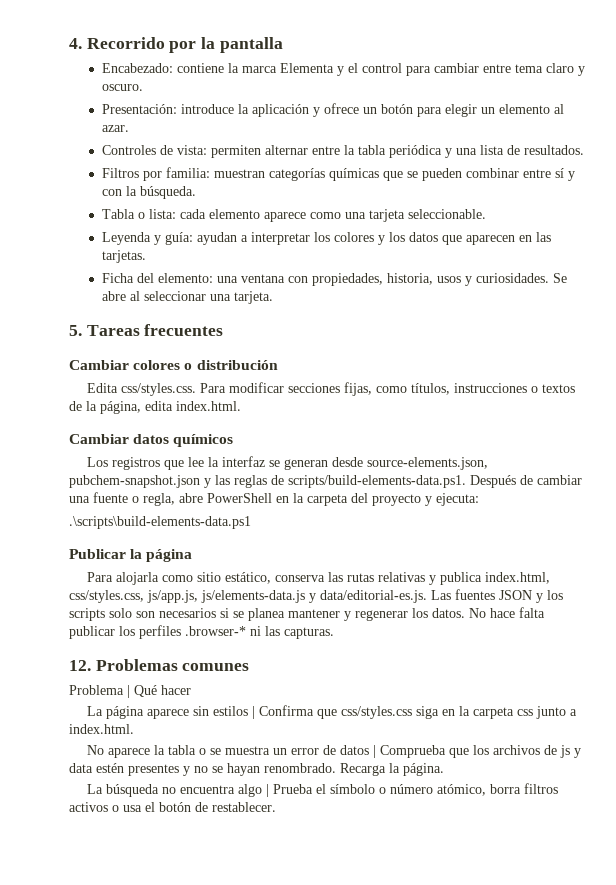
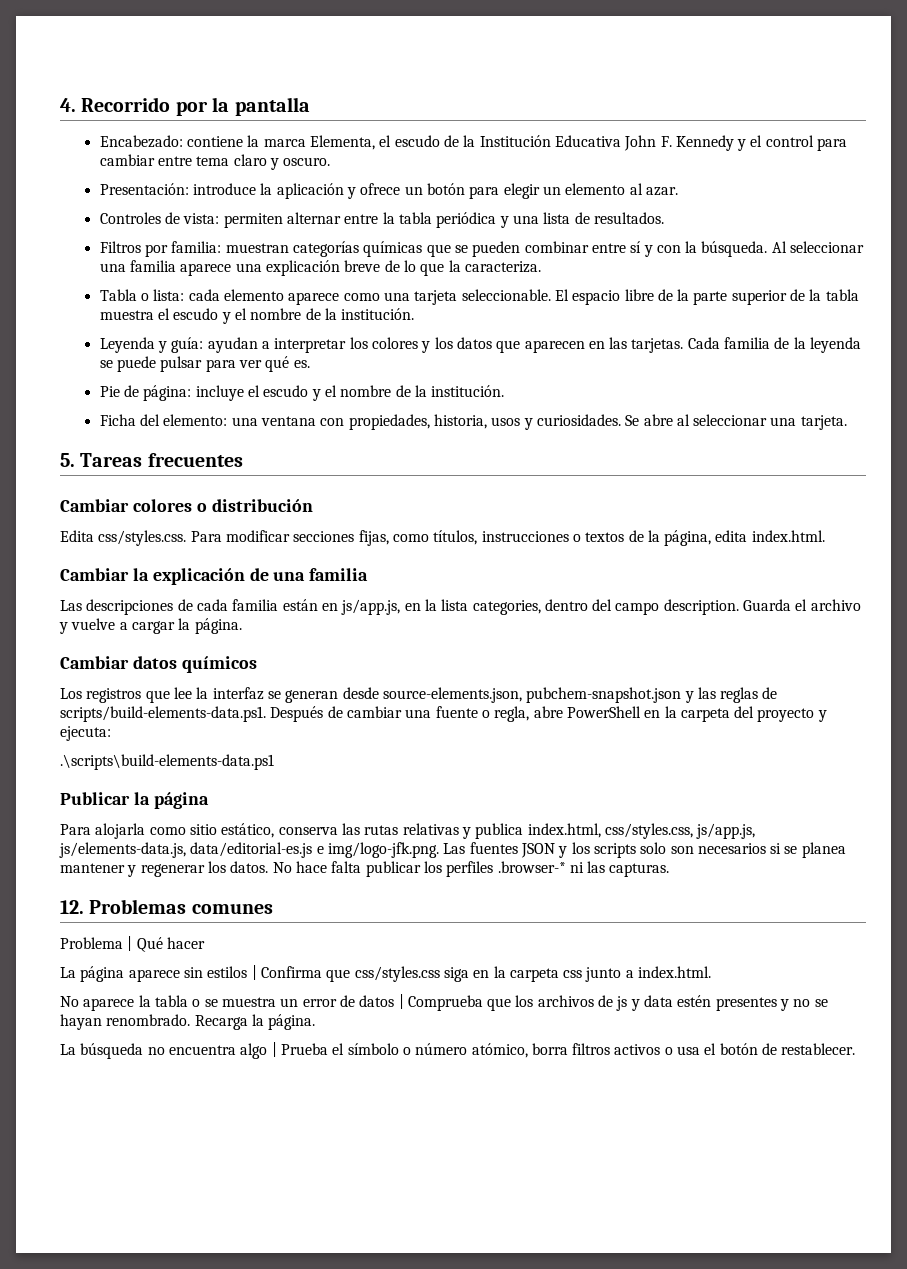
- Encabezado: contiene la marca Elementa y el control para cambiar entre tema claro y oscuro.
+ Encabezado: contiene la marca Elementa, el escudo de la Institución Educativa John F. Kennedy y el control para cambiar entre tema claro y oscuro.
+ Al seleccionar una familia aparece una explicación breve de lo que la caracteriza.
+ El espacio libre de la parte superior de la tabla muestra el escudo y el nombre de la institución.
+ Cada familia de la leyenda se puede pulsar para ver qué es.
+ Pie de página: incluye el escudo y el nombre de la institución.
+ Cambiar la explicación de una familia
+ Las descripciones de cada familia están en js/app.js, en la lista categories, dentro del campo description. Guarda el archivo y vuelve a cargar la página.
- Para alojarla como sitio estático, conserva las rutas relativas y publica index.html, css/styles.css, js/app.js, js/elements-data.js y data/editorial-es.js. Las fuentes JSON y los scripts solo son necesarios si se planea mantener y regenerar los datos.
+ Para alojarla como sitio estático, conserva las rutas relativas y publica index.html, css/styles.css, js/app.js, js/elements-data.js, data/editorial-es.js e img/logo-jfk.png. Las fuentes JSON y los scripts solo son necesarios si se planea mantener y regenerar los datos.

